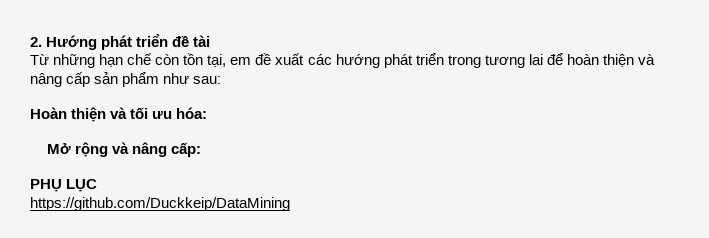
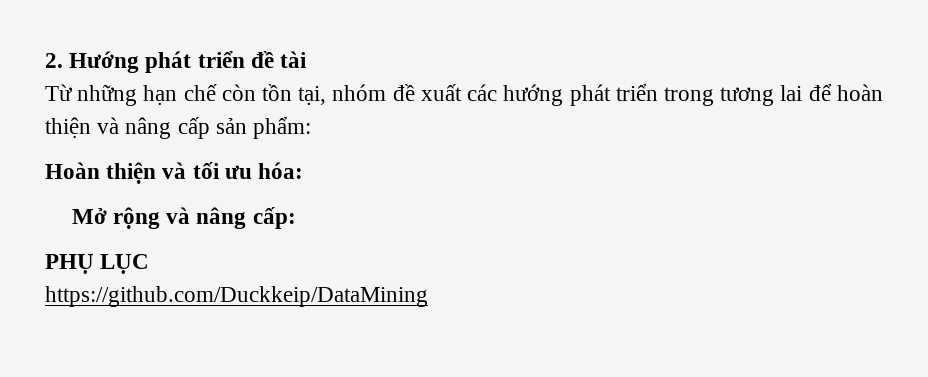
- Từ những hạn chế còn tồn tại, em đề xuất các hướng phát triển trong tương lai để hoàn thiện và nâng cấp sản phẩm như sau:
+ Từ những hạn chế còn tồn tại, nhóm đề xuất các hướng phát triển trong tương lai để hoàn thiện và nâng cấp sản phẩm:

